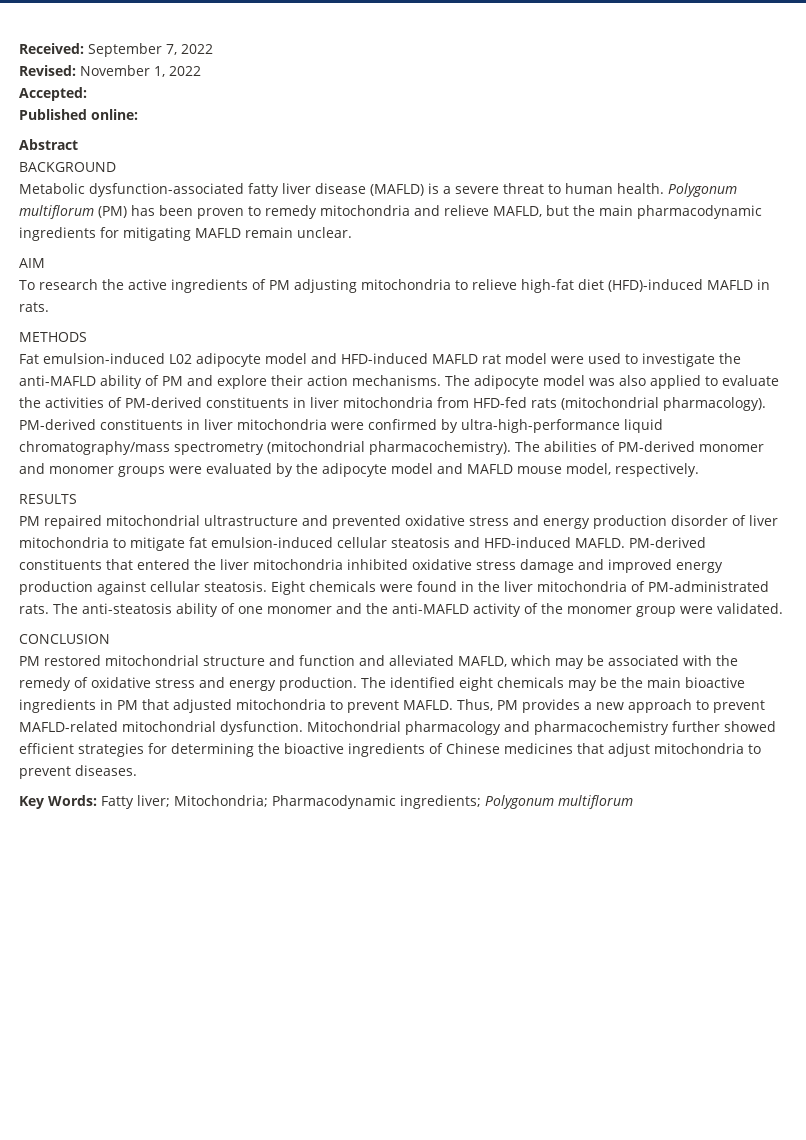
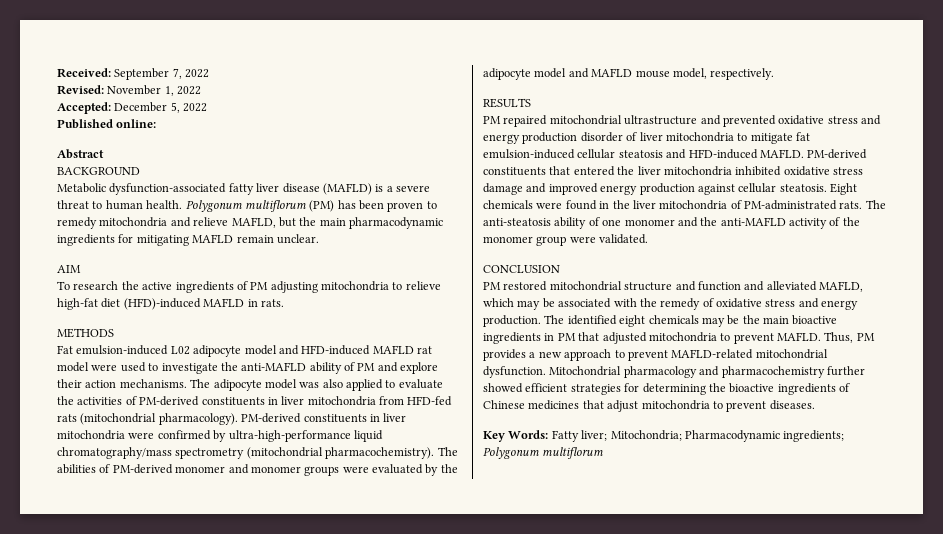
- Accepted:
+ Accepted: December 5, 2022

